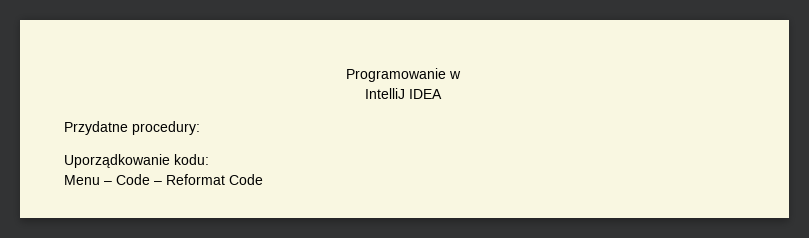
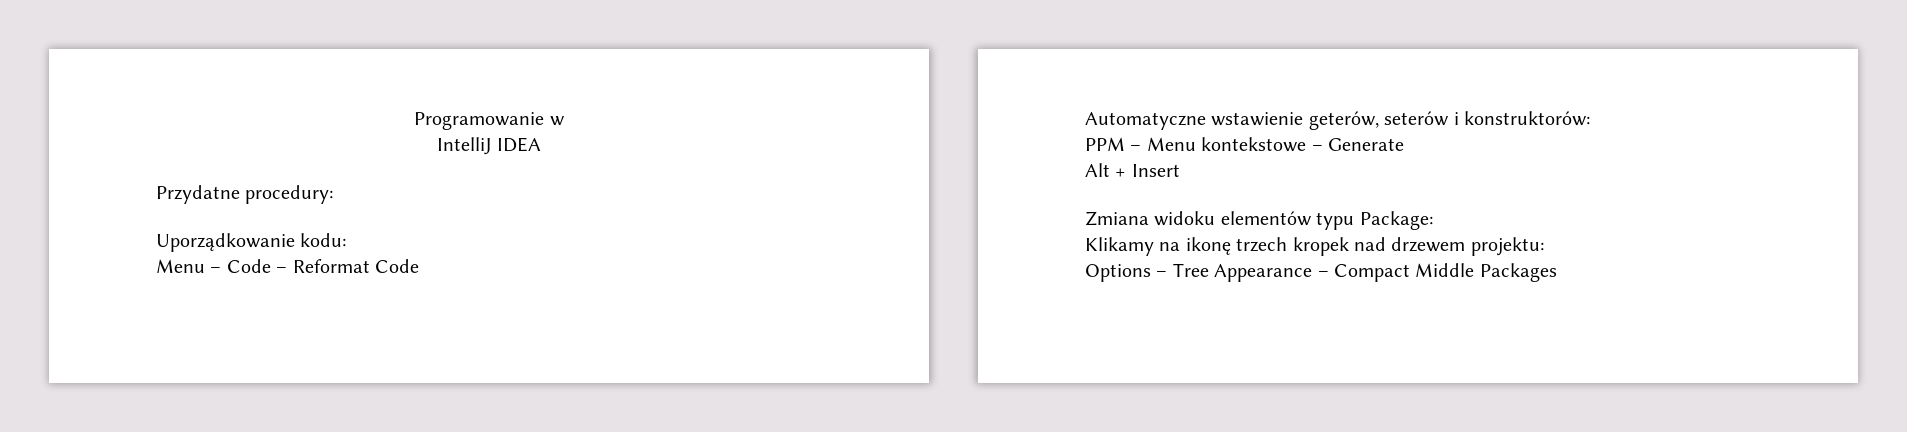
+ Automatyczne wstawienie geterów, seterów i konstruktorów:
+ PPM – Menu kontekstowe – Generate
+ Alt + Insert
+ Zmiana widoku elementów typu Package:
+ Klikamy na ikonę trzech kropek nad drzewem projektu:
+ Options – Tree Appearance – Compact Middle Packages

